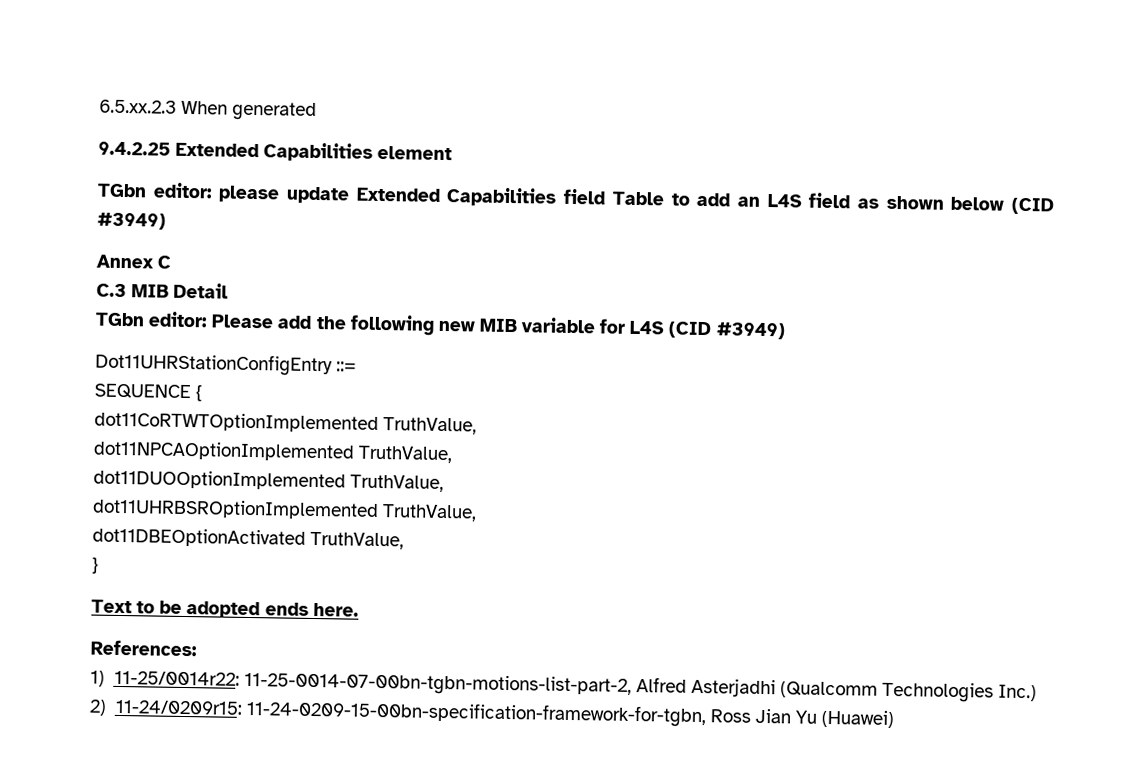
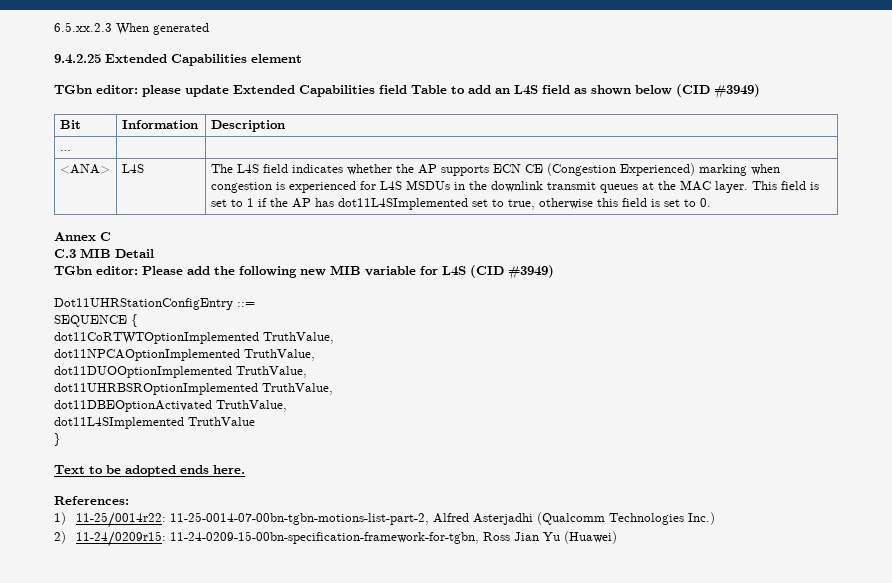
+ Bit | Information | Description
+ … | |
+ <ANA> | L4S | The L4S field indicates whether the AP supports ECN CE (Congestion Experienced) marking when congestion is experienced for L4S MSDUs in the downlink transmit queues at the MAC layer. This field is set to 1 if the AP has dot11L4SImplemented set to true, otherwise this field is set to 0.
+ dot11L4SImplemented TruthValue

